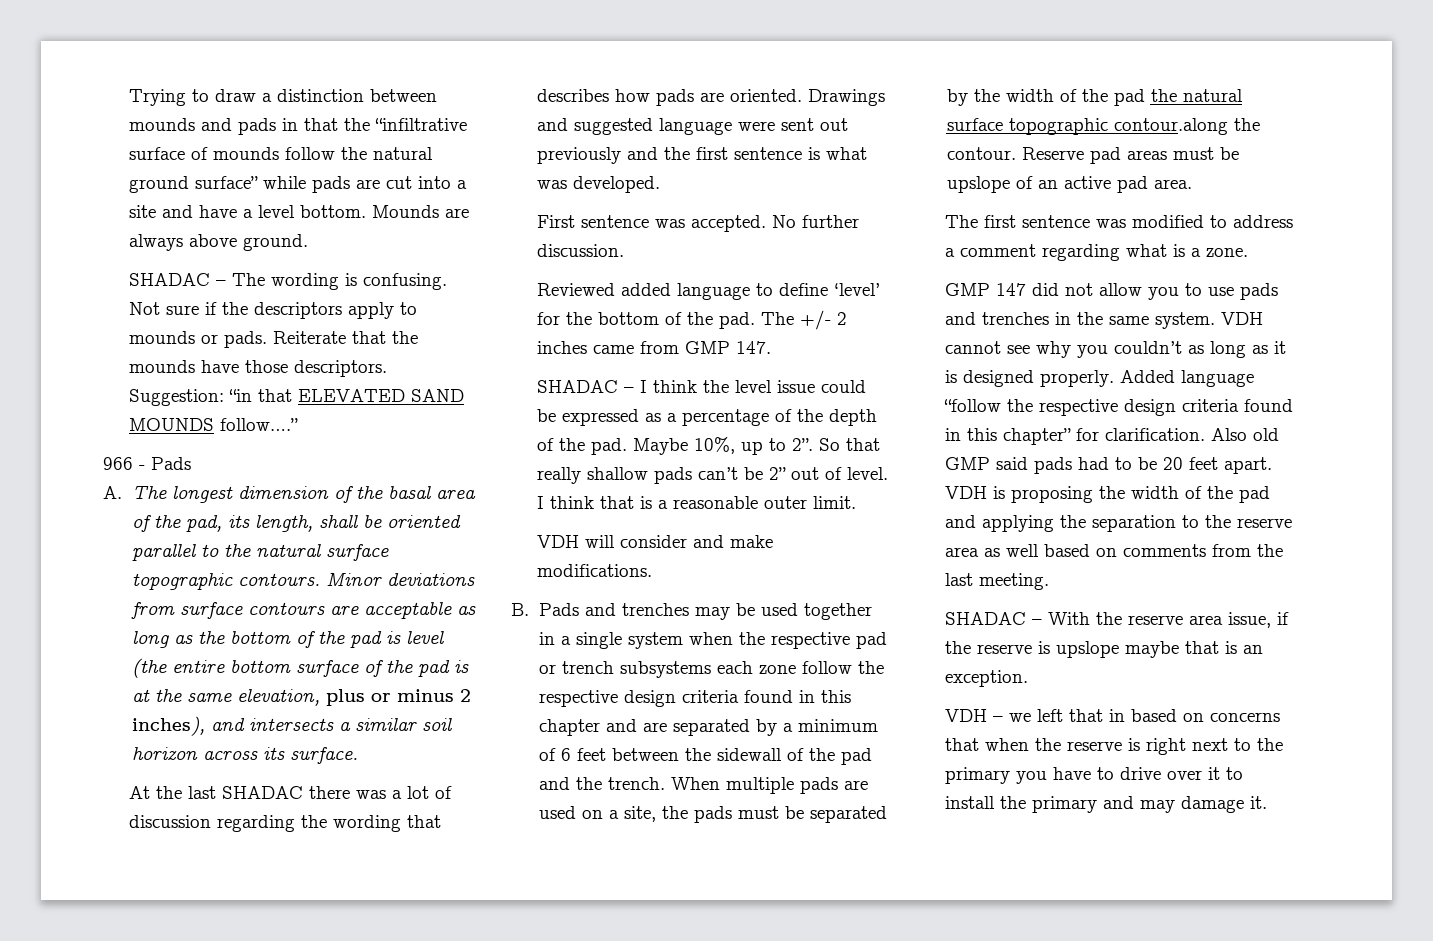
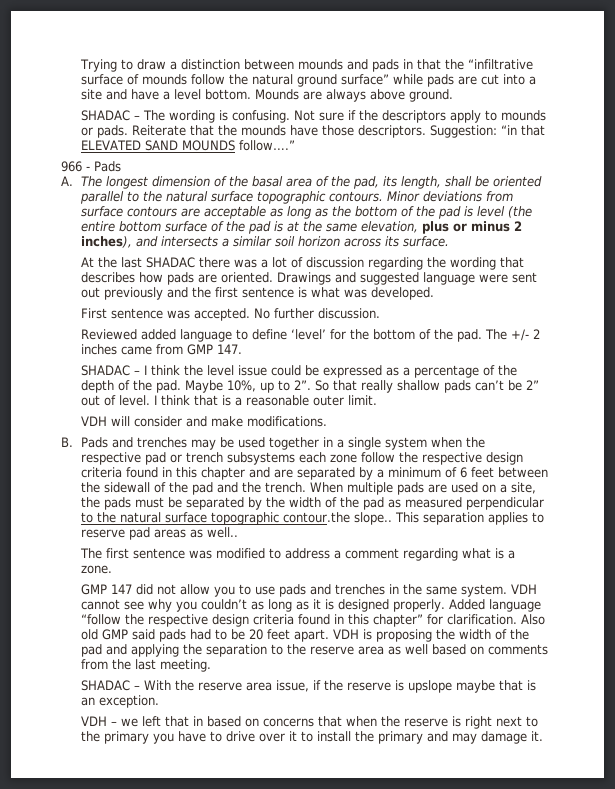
- When multiple pads are used on a site, the pads must be separated by the width of the pad the natural surface topographic contour.along the contour. Reserve pad areas must be upslope of an active pad area.
+ When multiple pads are used on a site, the pads must be separated by the width of the pad as measured perpendicular to the natural surface topographic contour.the slope.. This separation applies to reserve pad areas as well..

